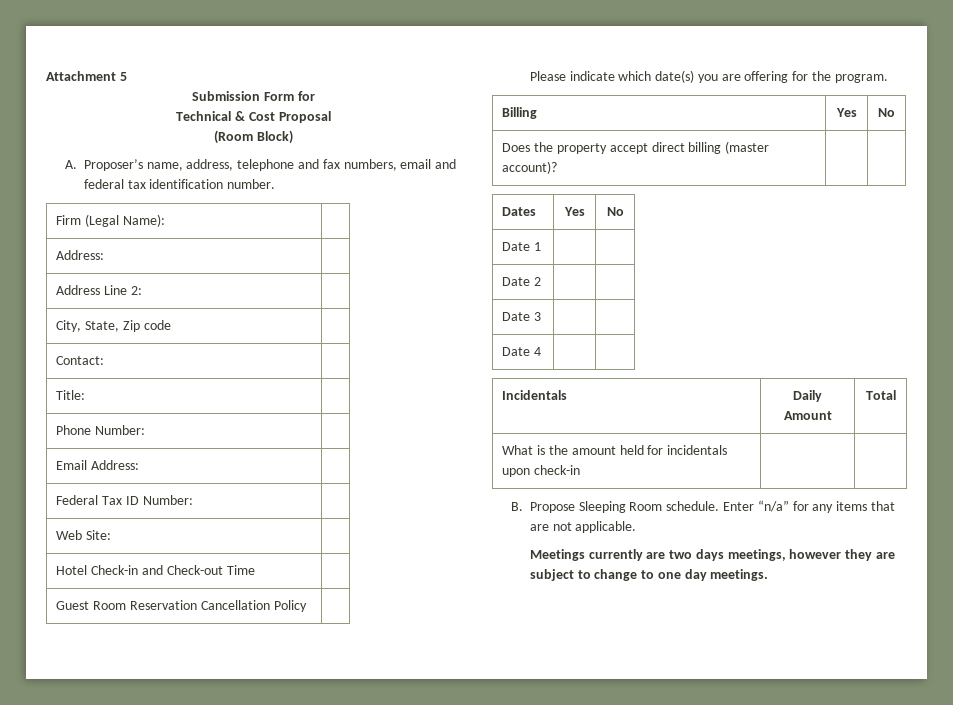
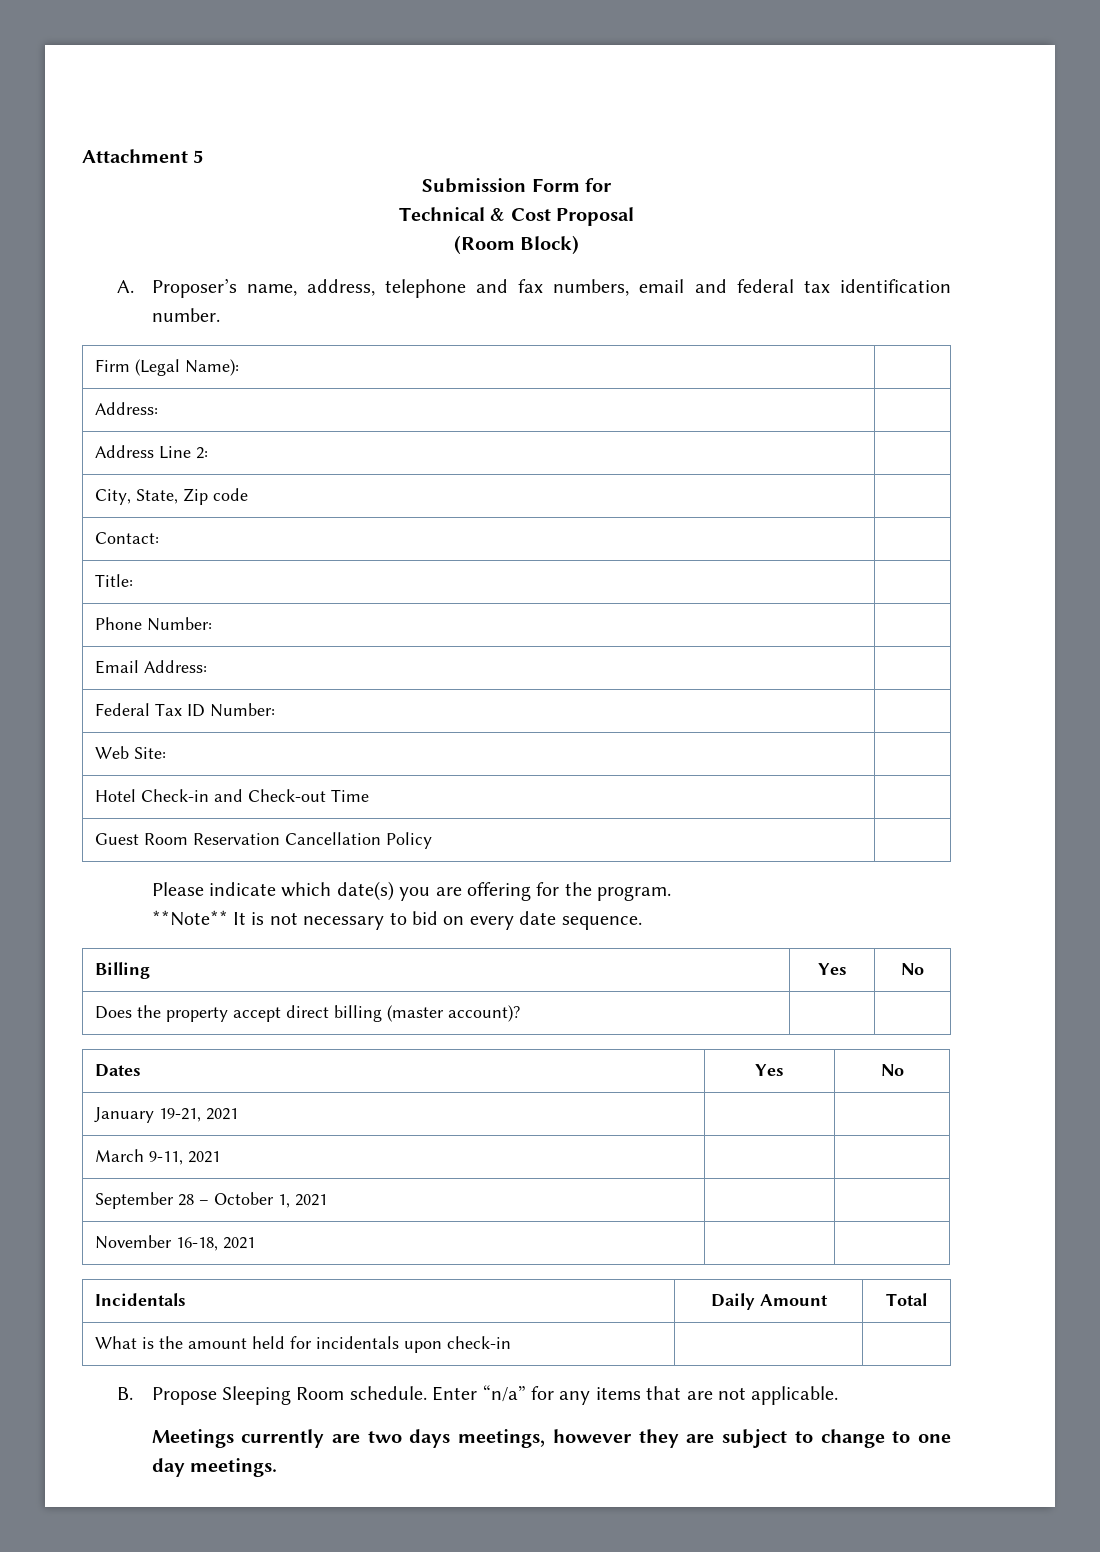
+ **Note** It is not necessary to bid on every date sequence.
- Date 1 | |
- Date 2 | |
- Date 3 | |
- Date 4 | |
+ January 19-21, 2021 | |
+ March 9-11, 2021 | |
+ September 28 – October 1, 2021 | |
+ November 16-18, 2021 | |

